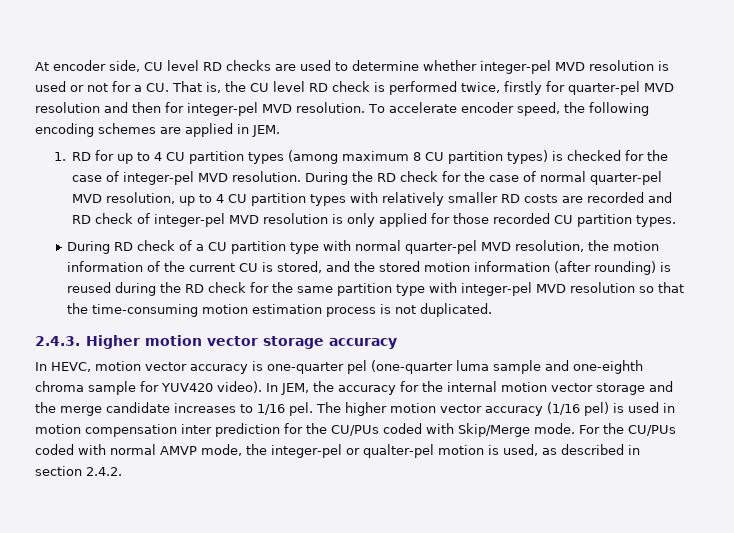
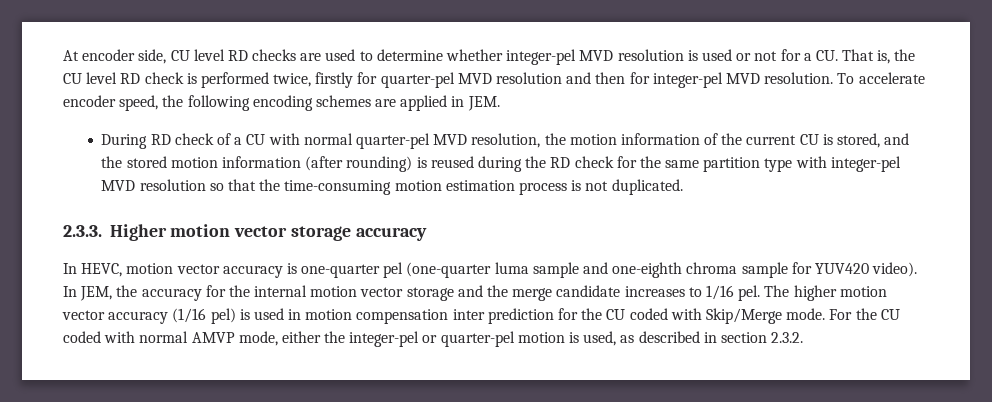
- 1. RD for up to 4 CU partition types (among maximum 8 CU partition types) is checked for the case of integer-pel MVD resolution. During the RD check for the case of normal quarter-pel MVD resolution, up to 4 CU partition types with relatively smaller RD costs are recorded and RD check of integer-pel MVD resolution is only applied for those recorded CU partition types.
- During RD check of a CU partition type with normal quarter-pel MVD resolution, the motion information of the current CU is stored, and the stored motion information (after rounding) is reused during the RD check for the same partition type with integer-pel MVD resolution so that the time-consuming motion estimation process is not duplicated.
+ During RD check of a CU with normal quarter-pel MVD resolution, the motion information of the current CU is stored, and the stored motion information (after rounding) is reused during the RD check for the same partition type with integer-pel MVD resolution so that the time-consuming motion estimation process is not duplicated.
- 2.4.3. Higher motion vector storage accuracy
+ 2.3.3. Higher motion vector storage accuracy
- The higher motion vector accuracy (1/16 pel) is used in motion compensation inter prediction for the CU/PUs coded with Skip/Merge mode.
+ The higher motion vector accuracy (1/16 pel) is used in motion compensation inter prediction for the CU coded with Skip/Merge mode.
- For the CU/PUs coded with normal AMVP mode, the integer-pel or qualter-pel motion is used, as described in section 2.4.2.
+ For the CU coded with normal AMVP mode, either the integer-pel or quarter-pel motion is used, as described in section 2.3.2.

